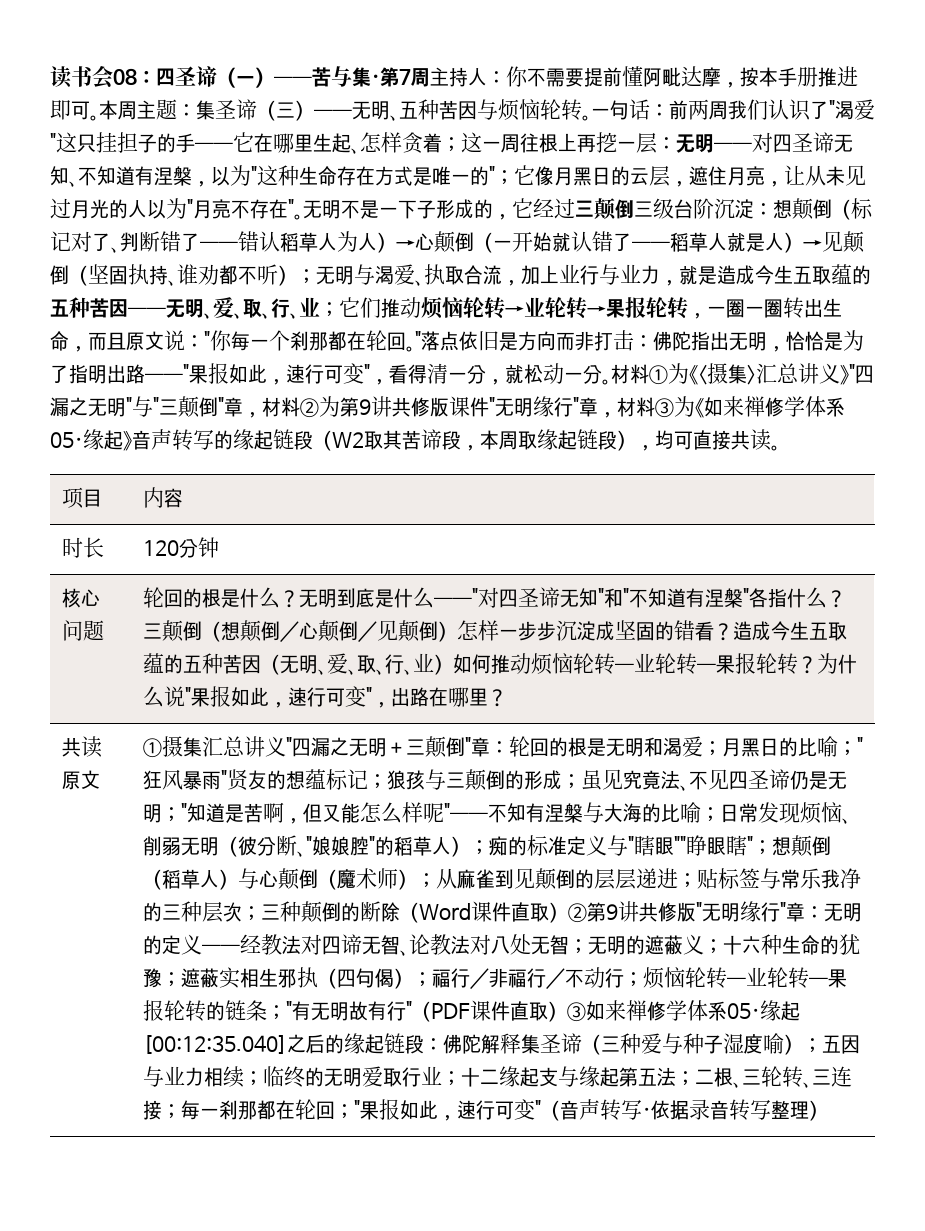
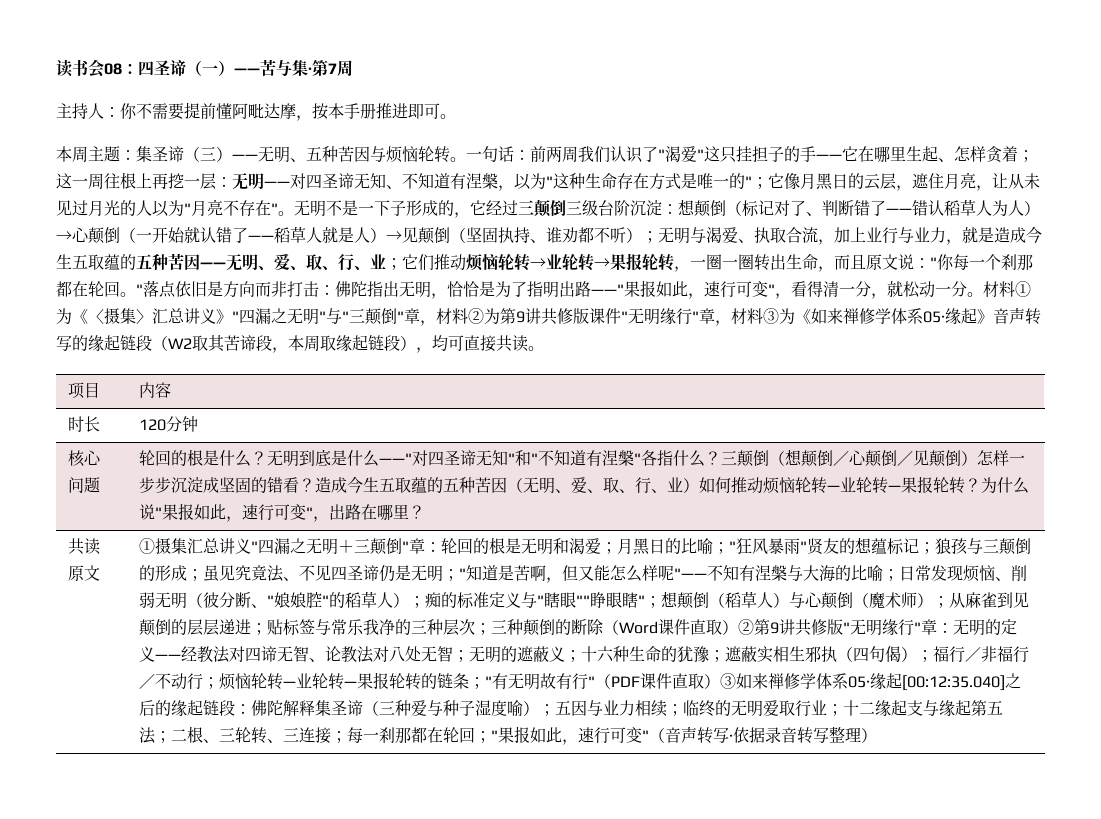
- 读书会08：四圣谛（一）——苦与集·第7周主持人：你不需要提前懂阿毗达摩，按本手册推进即可。本周主题：集圣谛（三）——无明、五种苦因与烦恼轮转。
+ 读书会08：四圣谛（一）——苦与集·第7周
+ 主持人：你不需要提前懂阿毗达摩，按本手册推进即可。
+ 本周主题：集圣谛（三）——无明、五种苦因与烦恼轮转。

